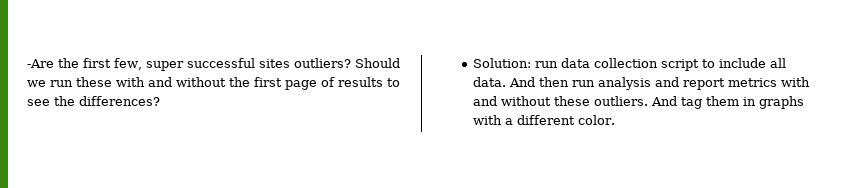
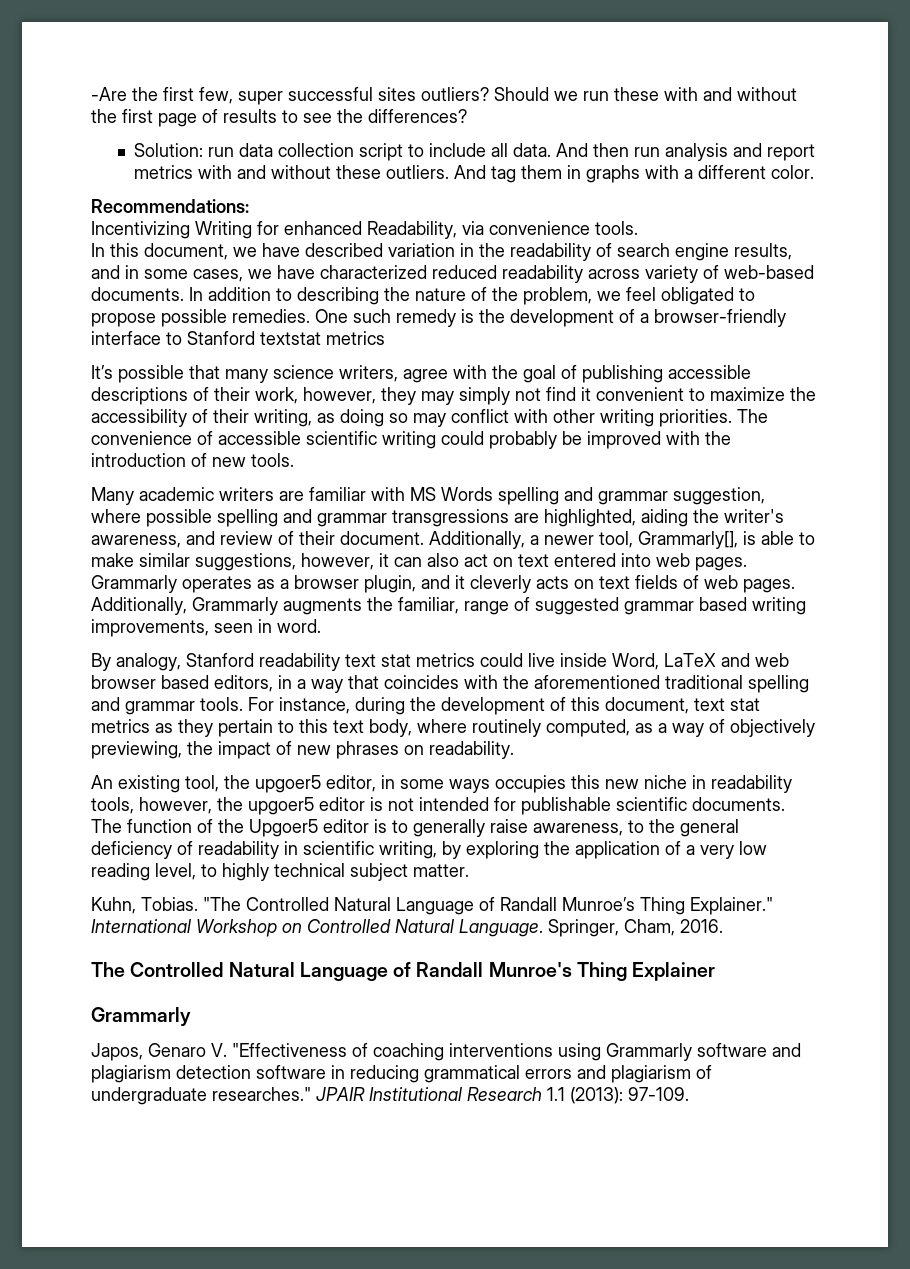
+ Recommendations:
+ Incentivizing Writing for enhanced Readability, via convenience tools.
+ In this document, we have described variation in the readability of search engine results, and in some cases, we have characterized reduced readability across variety of web-based documents. In addition to describing the nature of the problem, we feel obligated to propose possible remedies. One such remedy is the development of a browser-friendly interface to Stanford textstat metrics
+ It’s possible that many science writers, agree with the goal of publishing accessible descriptions of their work, however, they may simply not find it convenient to maximize the accessibility of their writing, as doing so may conflict with other writing priorities. The convenience of accessible scientific writing could probably be improved with the introduction of new tools.
+ Many academic writers are familiar with MS Words spelling and grammar suggestion, where possible spelling and grammar transgressions are highlighted, aiding the writer's awareness, and review of their document. Additionally, a newer tool, Grammarly[], is able to make similar suggestions, however, it can also act on text entered into web pages. Grammarly operates as a browser plugin, and it cleverly acts on text fields of web pages. Additionally, Grammarly augments the familiar, range of suggested grammar based writing improvements, seen in word.
+ By analogy, Stanford readability text stat metrics could live inside Word, LaTeX and web browser based editors, in a way that coincides with the aforementioned traditional spelling and grammar tools. For instance, during the development of this document, text stat metrics as they pertain to this text body, where routinely computed, as a way of objectively previewing, the impact of new phrases on readability.
+ An existing tool, the upgoer5 editor, in some ways occupies this new niche in readability tools, however, the upgoer5 editor is not intended for publishable scientific documents. The function of the Upgoer5 editor is to generally raise awareness, to the general deficiency of readability in scientific writing, by exploring the application of a very low reading level, to highly technical subject matter.
+ Kuhn, Tobias. "The Controlled Natural Language of Randall Munroe’s Thing Explainer." International Workshop on Controlled Natural Language. Springer, Cham, 2016.
+ The Controlled Natural Language of Randall Munroe's Thing Explainer
+ Grammarly
+ Japos, Genaro V. "Effectiveness of coaching interventions using Grammarly software and plagiarism detection software in reducing grammatical errors and plagiarism of undergraduate researches." JPAIR Institutional Research 1.1 (2013): 97-109.

